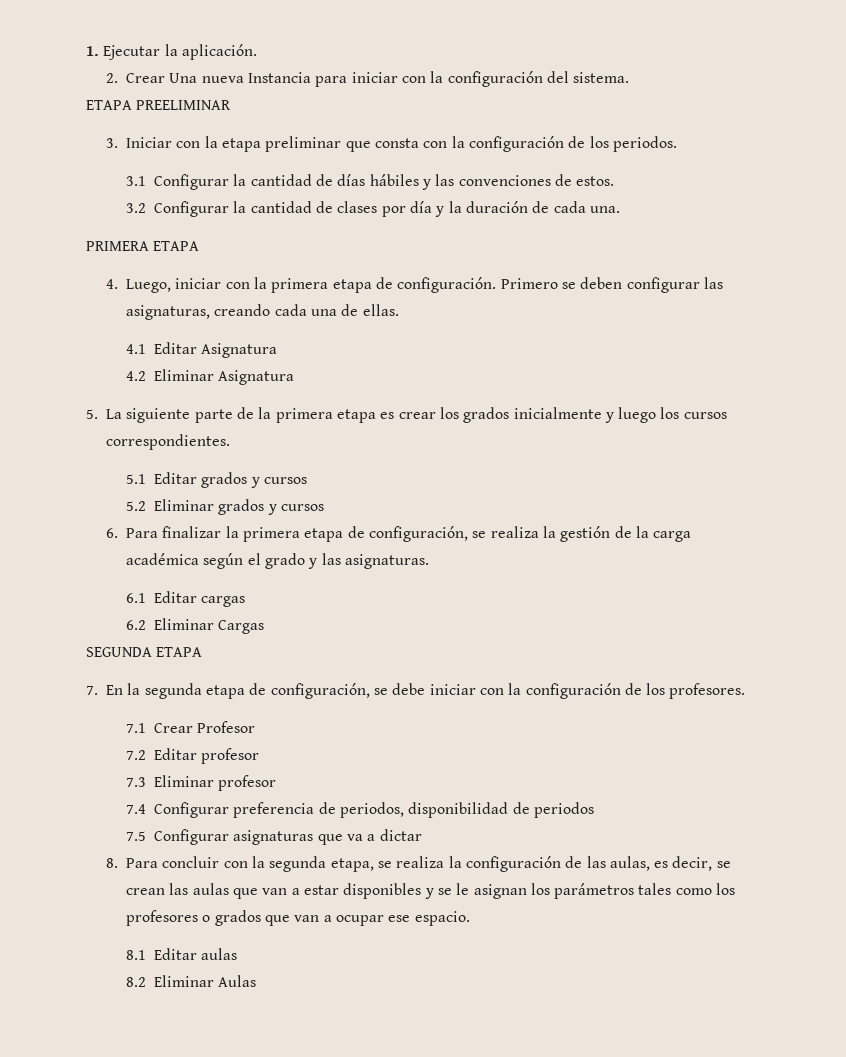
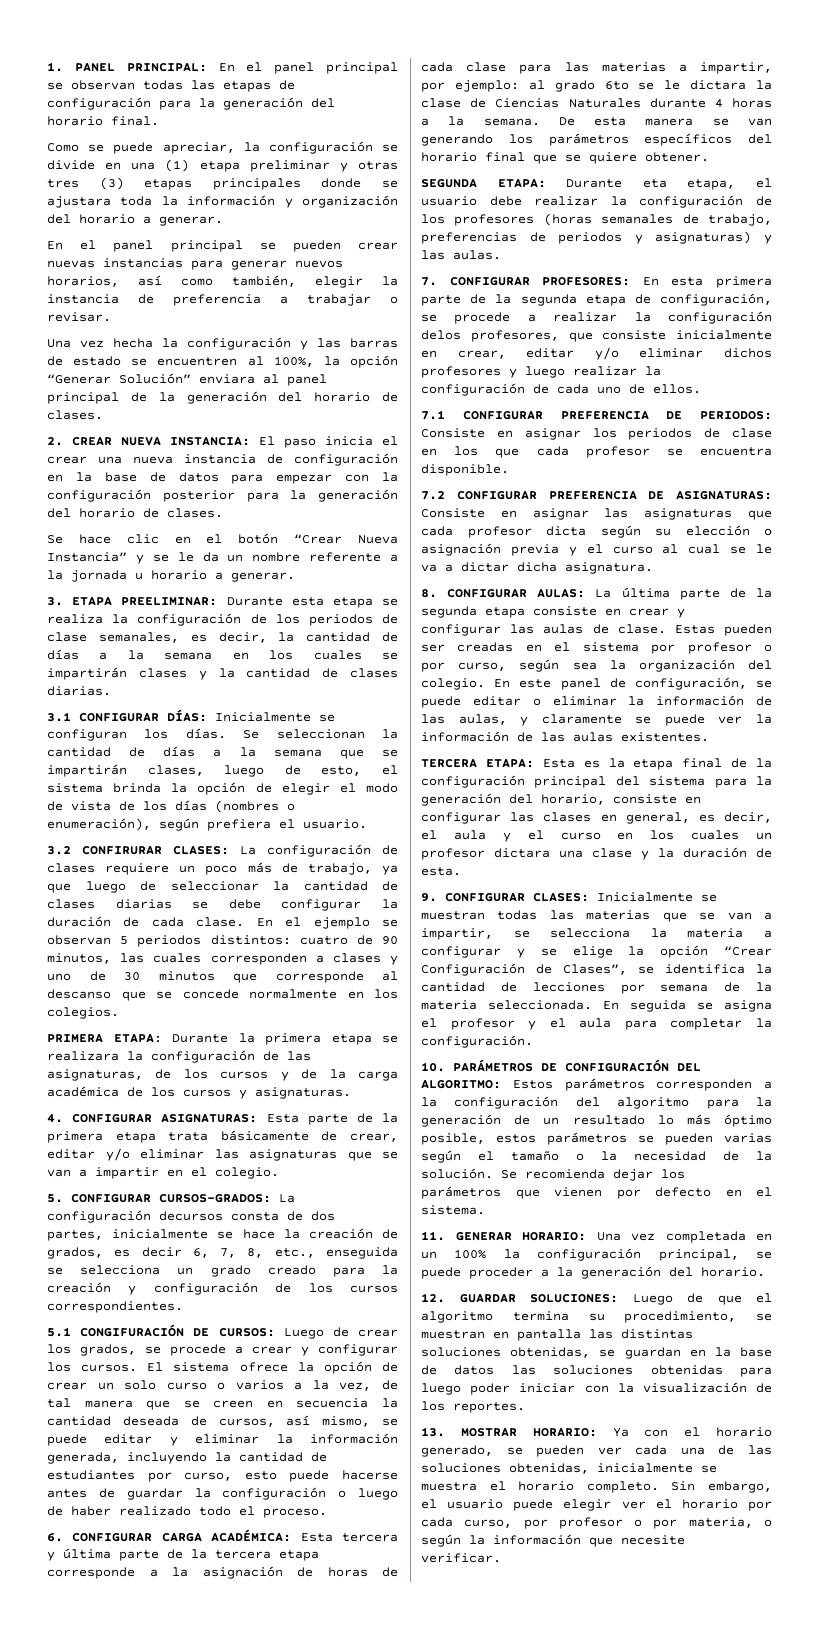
- 1. Ejecutar la aplicación.
- 2. Crear Una nueva Instancia para iniciar con la configuración del sistema.
- ETAPA PREELIMINAR
- 3. Iniciar con la etapa preliminar que consta con la configuración de los periodos.
- 3.1 Configurar la cantidad de días hábiles y las convenciones de estos.
- 3.2 Configurar la cantidad de clases por día y la duración de cada una.
- PRIMERA ETAPA
- 4. Luego, iniciar con la primera etapa de configuración. Primero se deben configurar las asignaturas, creando cada una de ellas.
- 4.1 Editar Asignatura
- 4.2 Eliminar Asignatura
- 5. La siguiente parte de la primera etapa es crear los grados inicialmente y luego los cursos correspondientes.
- 5.1 Editar grados y cursos
- 5.2 Eliminar grados y cursos
- 6. Para finalizar la primera etapa de configuración, se realiza la gestión de la carga académica según el grado y las asignaturas.
- 6.1 Editar cargas
- 6.2 Eliminar Cargas
- SEGUNDA ETAPA
- 7. En la segunda etapa de configuración, se debe iniciar con la configuración de los profesores.
- 7.1 Crear Profesor
- 7.2 Editar profesor
- 7.3 Eliminar profesor
- 7.4 Configurar preferencia de periodos, disponibilidad de periodos
- 7.5 Configurar asignaturas que va a dictar
- 8. Para concluir con la segunda etapa, se realiza la configuración de las aulas, es decir, se crean las aulas que van a estar disponibles y se le asignan los parámetros tales como los profesores o grados que van a ocupar ese espacio.
- 8.1 Editar aulas
- 8.2 Eliminar Aulas
+ 1. PANEL PRINCIPAL: En el panel principal se observan todas las etapas de configuración para la generación del horario final.
+ Como se puede apreciar, la configuración se divide en una (1) etapa preliminar y otras tres (3) etapas principales donde se ajustara toda la información y organización del horario a generar.
+ En el panel principal se pueden crear nuevas instancias para generar nuevos horarios, así como también, elegir la instancia de preferencia a trabajar o revisar.
+ Una vez hecha la configuración y las barras de estado se encuentren al 100%, la opción “Generar Solución” enviara al panel principal de la generación del horario de clases.
+ 2. CREAR NUEVA INSTANCIA: El paso inicia el crear una nueva instancia de configuración en la base de datos para empezar con la configuración posterior para la generación del horario de clases.
+ Se hace clic en el botón “Crear Nueva Instancia” y se le da un nombre referente a la jornada u horario a generar.
+ 3. ETAPA PREELIMINAR: Durante esta etapa se realiza la configuración de los periodos de clase semanales, es decir, la cantidad de días a la semana en los cuales se impartirán clases y la cantidad de clases diarias.
+ 3.1 CONFIGURAR DÍAS: Inicialmente se configuran los días. Se seleccionan la cantidad de días a la semana que se impartirán clases, luego de esto, el sistema brinda la opción de elegir el modo de vista de los días (nombres o enumeración), según prefiera el usuario.
+ 3.2 CONFIRURAR CLASES: La configuración de clases requiere un poco más de trabajo, ya que luego de seleccionar la cantidad de clases diarias se debe configurar la duración de cada clase. En el ejemplo se observan 5 periodos distintos: cuatro de 90 minutos, las cuales corresponden a clases y uno de 30 minutos que corresponde al descanso que se concede normalmente en los colegios.
+ PRIMERA ETAPA: Durante la primera etapa se realizara la configuración de las asignaturas, de los cursos y de la carga académica de los cursos y asignaturas.
+ 4. CONFIGURAR ASIGNATURAS: Esta parte de la primera etapa trata básicamente de crear, editar y/o eliminar las asignaturas que se van a impartir en el colegio.
+ 5. CONFIGURAR CURSOS-GRADOS: La configuración decursos consta de dos partes, inicialmente se hace la creación de grados, es decir 6, 7, 8, etc., enseguida se selecciona un grado creado para la creación y configuración de los cursos correspondientes.
+ 5.1 CONGIFURACIÓN DE CURSOS: Luego de crear los grados, se procede a crear y configurar los cursos. El sistema ofrece la opción de crear un solo curso o varios a la vez, de tal manera que se creen en secuencia la cantidad deseada de cursos, así mismo, se puede editar y eliminar la información generada, incluyendo la cantidad de estudiantes por curso, esto puede hacerse antes de guardar la configuración o luego de haber realizado todo el proceso.
+ 6. CONFIGURAR CARGA ACADÉMICA: Esta tercera y última parte de la tercera etapa corresponde a la asignación de horas de cada clase para las materias a impartir, por ejemplo: al grado 6to se le dictara la clase de Ciencias Naturales durante 4 horas a la semana. De esta manera se van generando los parámetros específicos del horario final que se quiere obtener.
+ SEGUNDA ETAPA: Durante eta etapa, el usuario debe realizar la configuración de los profesores (horas semanales de trabajo, preferencias de periodos y asignaturas) y las aulas.
+ 7. CONFIGURAR PROFESORES: En esta primera parte de la segunda etapa de configuración, se procede a realizar la configuración delos profesores, que consiste inicialmente en crear, editar y/o eliminar dichos profesores y luego realizar la configuración de cada uno de ellos.
+ 7.1 CONFIGURAR PREFERENCIA DE PERIODOS: Consiste en asignar los periodos de clase en los que cada profesor se encuentra disponible.
+ 7.2 CONFIGURAR PREFERENCIA DE ASIGNATURAS: Consiste en asignar las asignaturas que cada profesor dicta según su elección o asignación previa y el curso al cual se le va a dictar dicha asignatura.
+ 8. CONFIGURAR AULAS: La última parte de la segunda etapa consiste en crear y configurar las aulas de clase. Estas pueden ser creadas en el sistema por profesor o por curso, según sea la organización del colegio. En este panel de configuración, se puede editar o eliminar la información de las aulas, y claramente se puede ver la información de las aulas existentes.
+ TERCERA ETAPA: Esta es la etapa final de la configuración principal del sistema para la generación del horario, consiste en configurar las clases en general, es decir, el aula y el curso en los cuales un profesor dictara una clase y la duración de esta.
+ 9. CONFIGURAR CLASES: Inicialmente se muestran todas las materias que se van a impartir, se selecciona la materia a configurar y se elige la opción “Crear Configuración de Clases”, se identifica la cantidad de lecciones por semana de la materia seleccionada. En seguida se asigna el profesor y el aula para completar la configuración.
+ 10. PARÁMETROS DE CONFIGURACIÓN DEL ALGORITMO: Estos parámetros corresponden a la configuración del algoritmo para la generación de un resultado lo más óptimo posible, estos parámetros se pueden varias según el tamaño o la necesidad de la solución. Se recomienda dejar los parámetros que vienen por defecto en el sistema.
+ 11. GENERAR HORARIO: Una vez completada en un 100% la configuración principal, se puede proceder a la generación del horario.
+ 12. GUARDAR SOLUCIONES: Luego de que el algoritmo termina su procedimiento, se muestran en pantalla las distintas soluciones obtenidas, se guardan en la base de datos las soluciones obtenidas para luego poder iniciar con la visualización de los reportes.
+ 13. MOSTRAR HORARIO: Ya con el horario generado, se pueden ver cada una de las soluciones obtenidas, inicialmente se muestra el horario completo. Sin embargo, el usuario puede elegir ver el horario por cada curso, por profesor o por materia, o según la información que necesite verificar.

